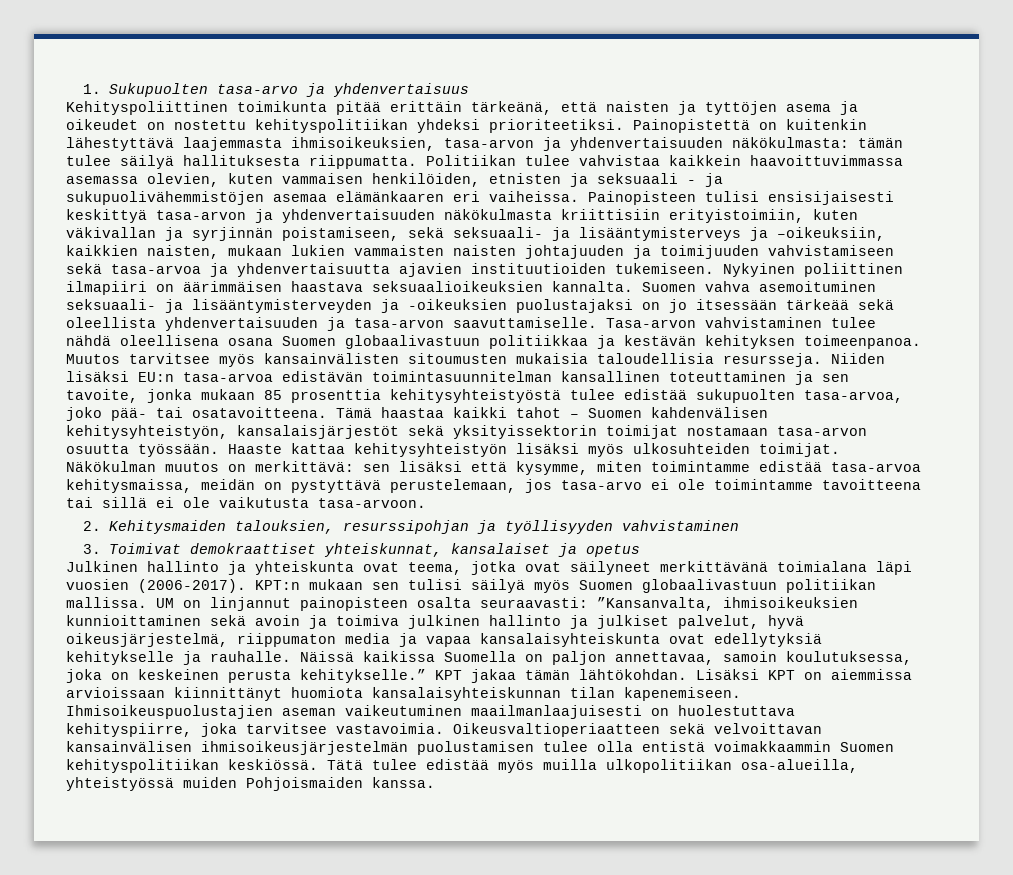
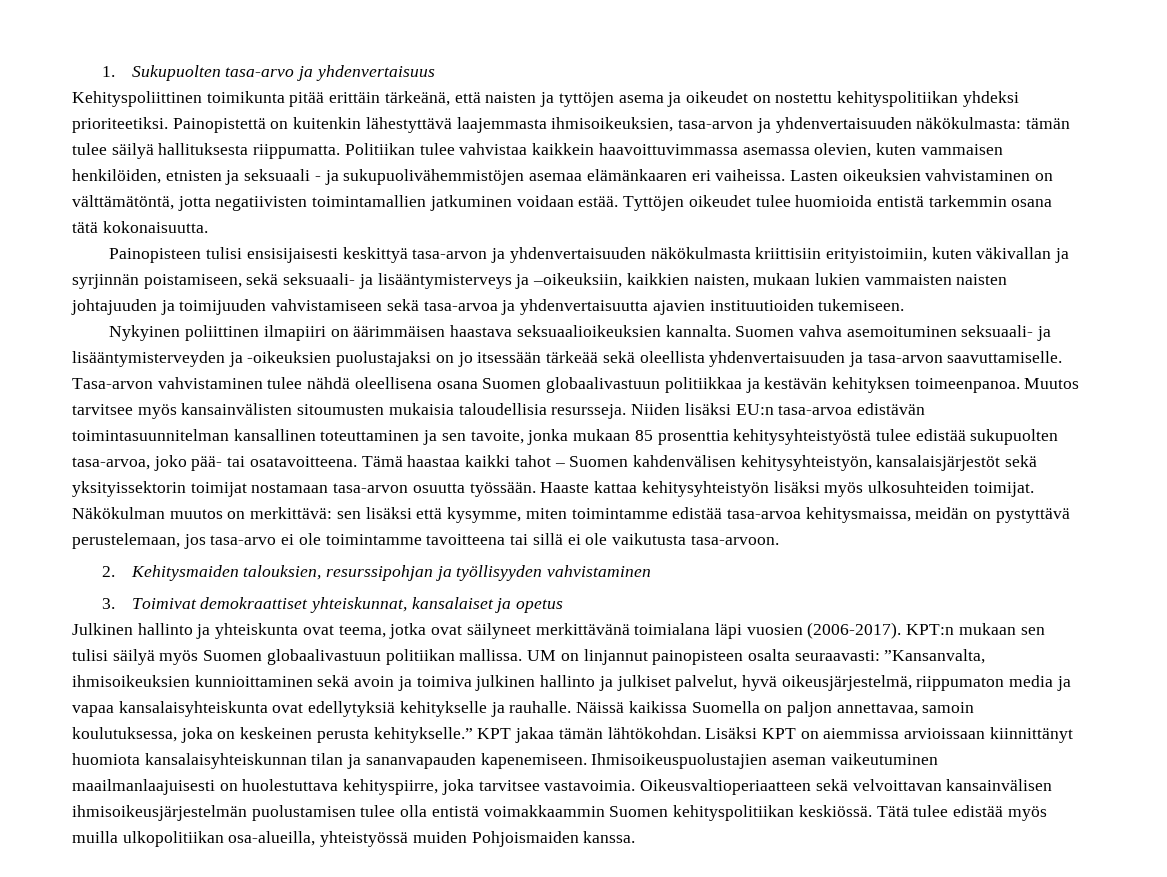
- Politiikan tulee vahvistaa kaikkein haavoittuvimmassa asemassa olevien, kuten vammaisen henkilöiden, etnisten ja seksuaali - ja sukupuolivähemmistöjen asemaa elämänkaaren eri vaiheissa. Painopisteen tulisi ensisijaisesti keskittyä tasa-arvon ja yhdenvertaisuuden näkökulmasta kriittisiin erityistoimiin, kuten väkivallan ja syrjinnän poistamiseen, sekä seksuaali- ja lisääntymisterveys ja –oikeuksiin, kaikkien naisten, mukaan lukien vammaisten naisten johtajuuden ja toimijuuden vahvistamiseen sekä tasa-arvoa ja yhdenvertaisuutta ajavien instituutioiden tukemiseen. Nykyinen poliittinen ilmapiiri on äärimmäisen haastava seksuaalioikeuksien kannalta.
+ Politiikan tulee vahvistaa kaikkein haavoittuvimmassa asemassa olevien, kuten vammaisen henkilöiden, etnisten ja seksuaali - ja sukupuolivähemmistöjen asemaa elämänkaaren eri vaiheissa. Lasten oikeuksien vahvistaminen on välttämätöntä, jotta negatiivisten toimintamallien jatkuminen voidaan estää. Tyttöjen oikeudet tulee huomioida entistä tarkemmin osana tätä kokonaisuutta.
+ Painopisteen tulisi ensisijaisesti keskittyä tasa-arvon ja yhdenvertaisuuden näkökulmasta kriittisiin erityistoimiin, kuten väkivallan ja syrjinnän poistamiseen, sekä seksuaali- ja lisääntymisterveys ja –oikeuksiin, kaikkien naisten, mukaan lukien vammaisten naisten johtajuuden ja toimijuuden vahvistamiseen sekä tasa-arvoa ja yhdenvertaisuutta ajavien instituutioiden tukemiseen.
+ Nykyinen poliittinen ilmapiiri on äärimmäisen haastava seksuaalioikeuksien kannalta.
- Lisäksi KPT on aiemmissa arvioissaan kiinnittänyt huomiota kansalaisyhteiskunnan tilan kapenemiseen.
+ Lisäksi KPT on aiemmissa arvioissaan kiinnittänyt huomiota kansalaisyhteiskunnan tilan ja sananvapauden kapenemiseen.

